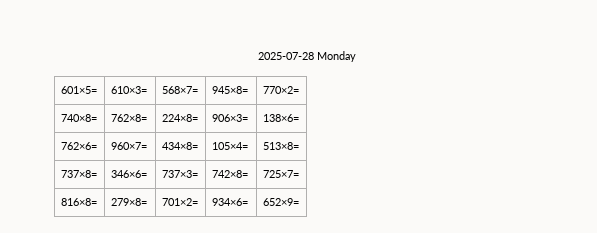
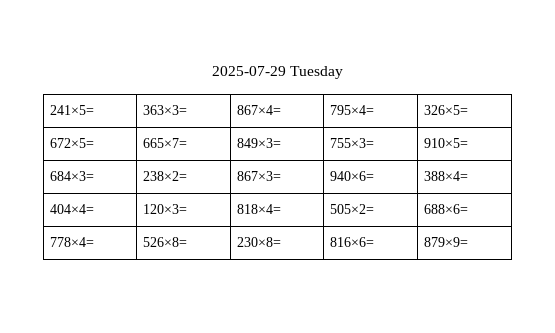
- 2025-07-28 Monday
- 601×5= | 610×3= | 568×7= | 945×8= | 770×2=
- 740×8= | 762×8= | 224×8= | 906×3= | 138×6=
- 762×6= | 960×7= | 434×8= | 105×4= | 513×8=
- 737×8= | 346×6= | 737×3= | 742×8= | 725×7=
- 816×8= | 279×8= | 701×2= | 934×6= | 652×9=
+ 2025-07-29 Tuesday
+ 241×5= | 363×3= | 867×4= | 795×4= | 326×5=
+ 672×5= | 665×7= | 849×3= | 755×3= | 910×5=
+ 684×3= | 238×2= | 867×3= | 940×6= | 388×4=
+ 404×4= | 120×3= | 818×4= | 505×2= | 688×6=
+ 778×4= | 526×8= | 230×8= | 816×6= | 879×9=

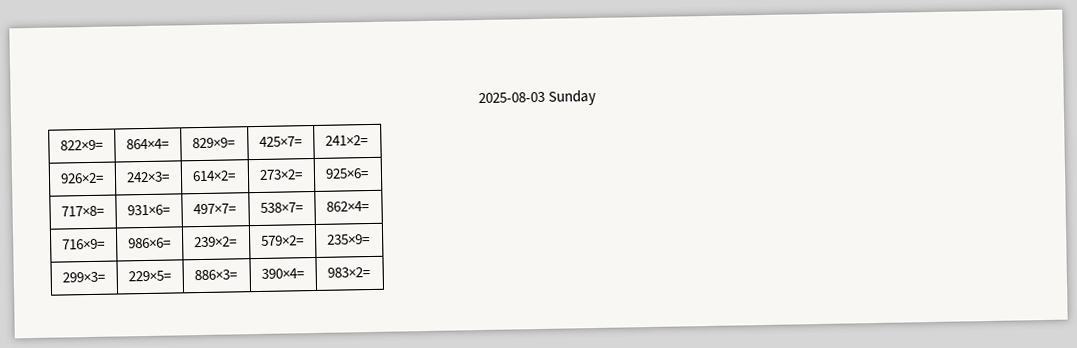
- 2025-07-29 Tuesday
- 241×5= | 363×3= | 867×4= | 795×4= | 326×5=
- 672×5= | 665×7= | 849×3= | 755×3= | 910×5=
- 684×3= | 238×2= | 867×3= | 940×6= | 388×4=
- 404×4= | 120×3= | 818×4= | 505×2= | 688×6=
- 778×4= | 526×8= | 230×8= | 816×6= | 879×9=
+ 2025-08-03 Sunday
+ 822×9= | 864×4= | 829×9= | 425×7= | 241×2=
+ 926×2= | 242×3= | 614×2= | 273×2= | 925×6=
+ 717×8= | 931×6= | 497×7= | 538×7= | 862×4=
+ 716×9= | 986×6= | 239×2= | 579×2= | 235×9=
+ 299×3= | 229×5= | 886×3= | 390×4= | 983×2=

